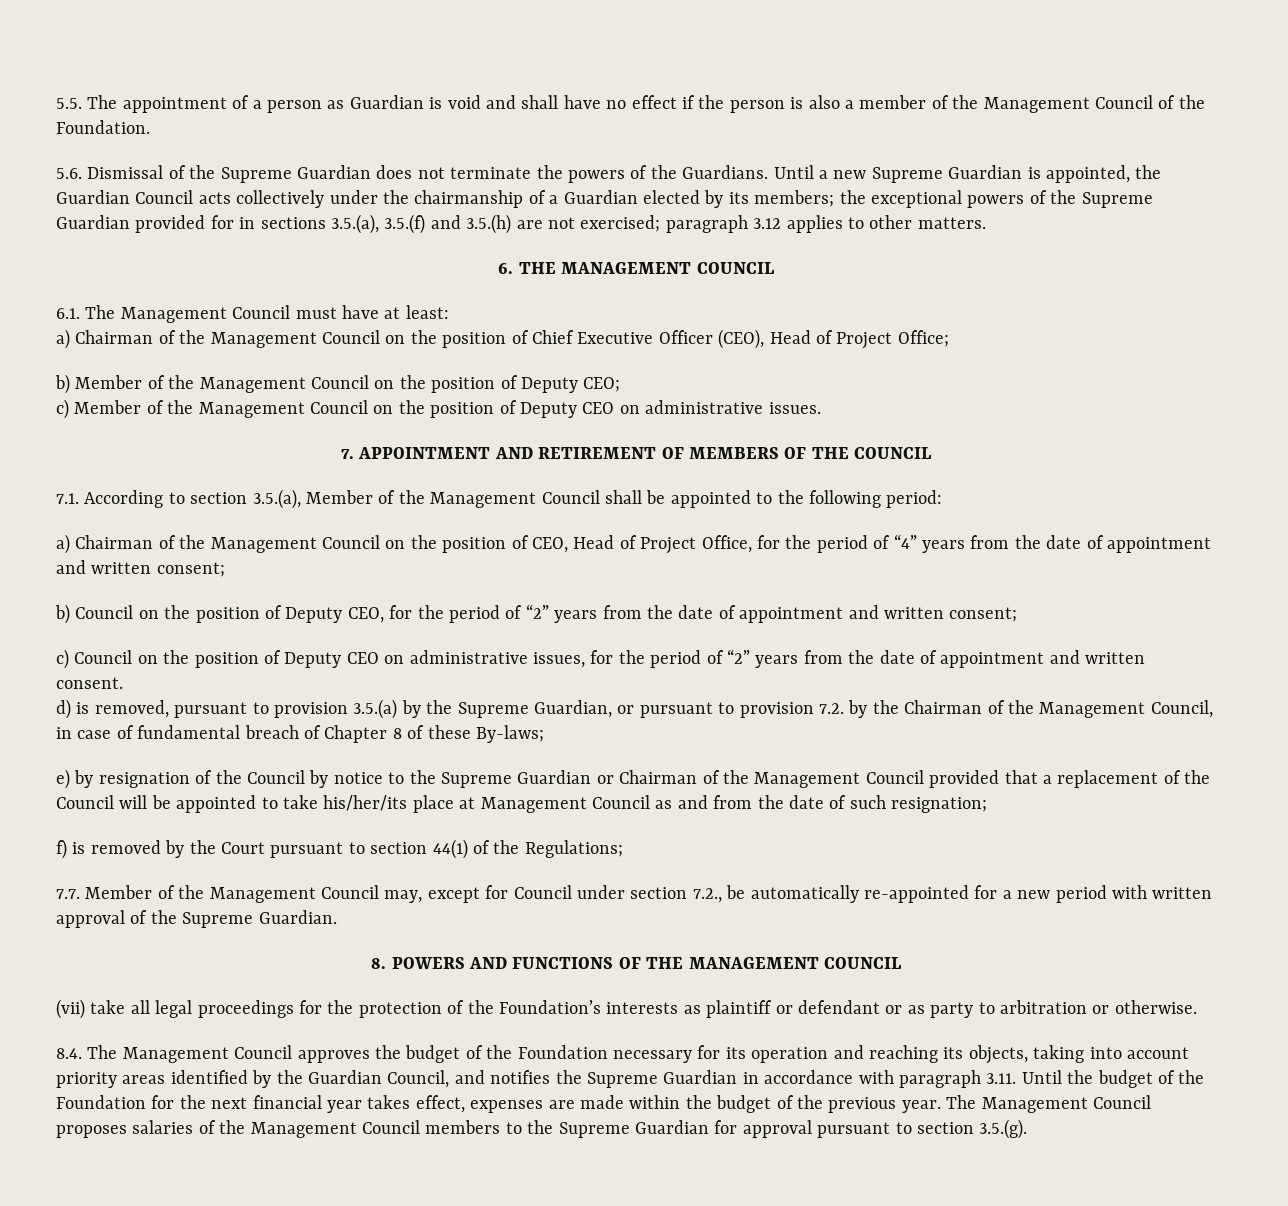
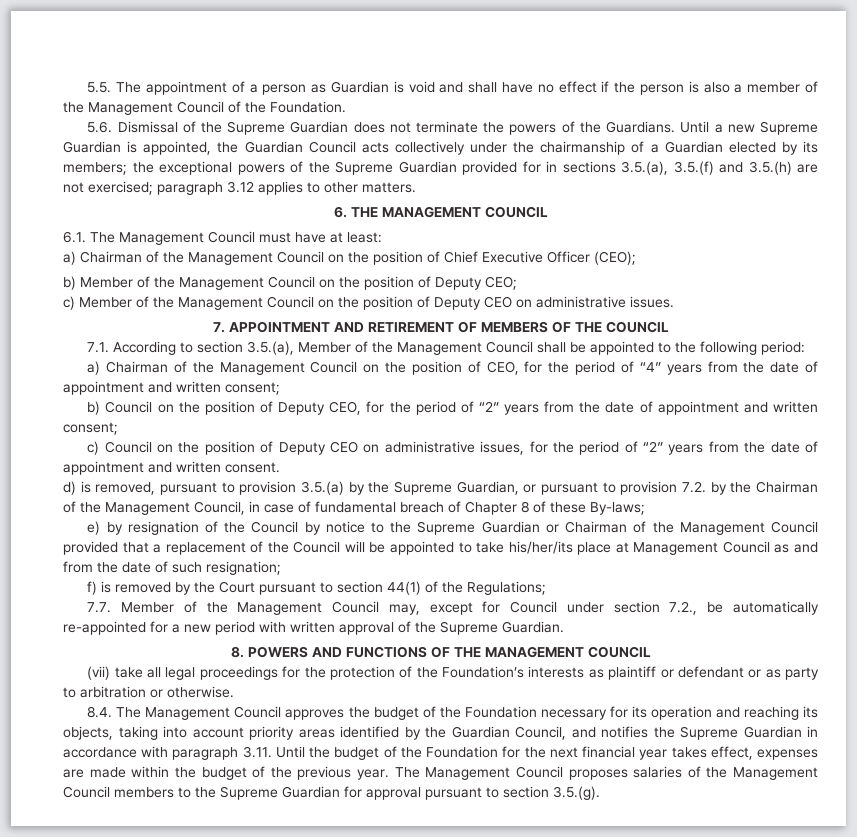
- a) Chairman of the Management Council on the position of Chief Executive Officer (CEO), Head of Project Office;
+ a) Chairman of the Management Council on the position of Chief Executive Officer (CEO);
- a) Chairman of the Management Council on the position of CEO, Head of Project Office, for the period of “4” years from the date of appointment and written consent;
+ a) Chairman of the Management Council on the position of CEO, for the period of “4” years from the date of appointment and written consent;

